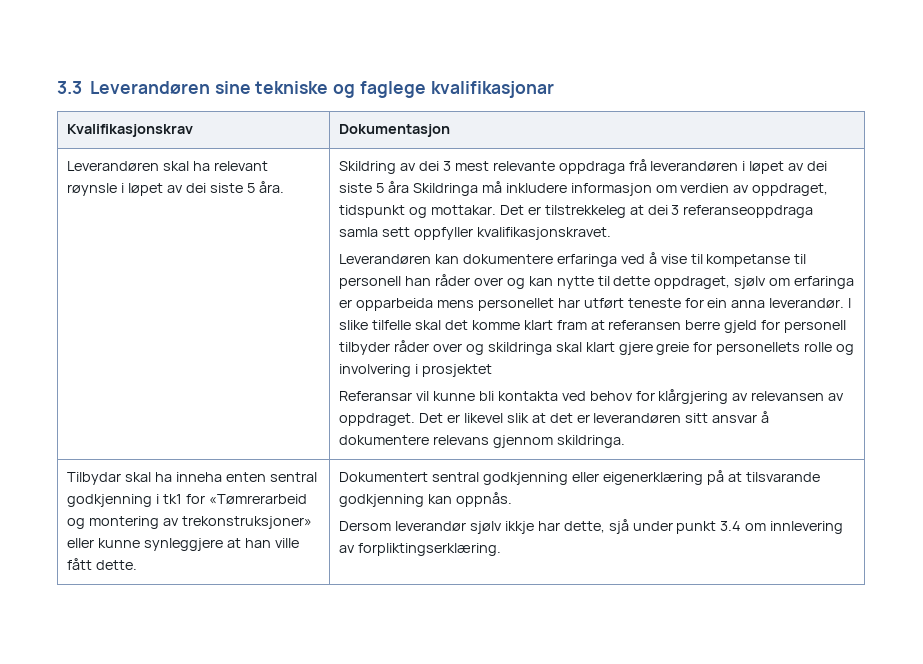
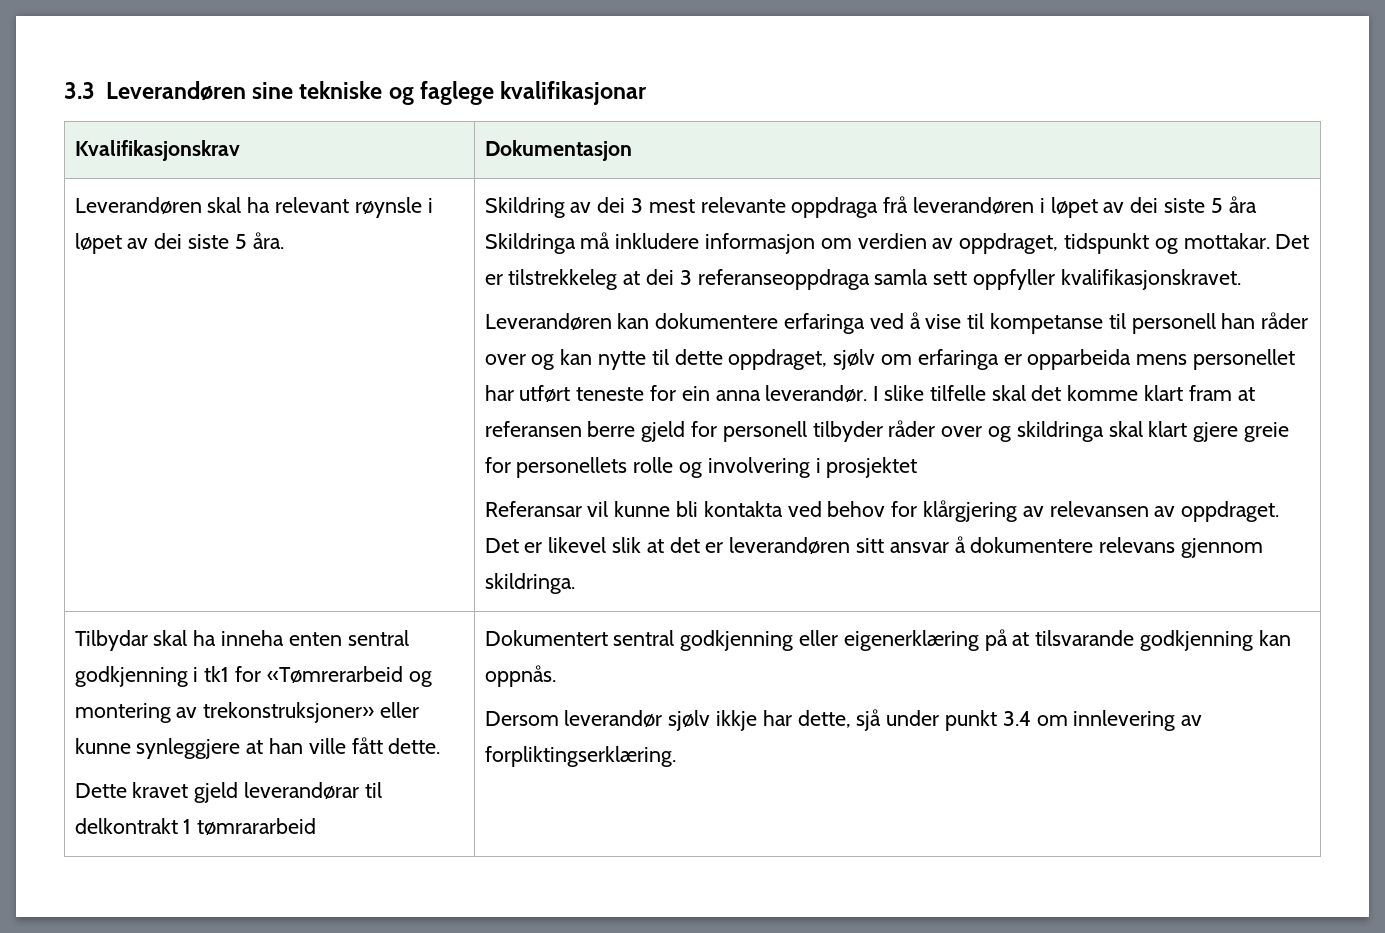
+ Dette kravet gjeld leverandørar til delkontrakt 1 tømrararbeid

